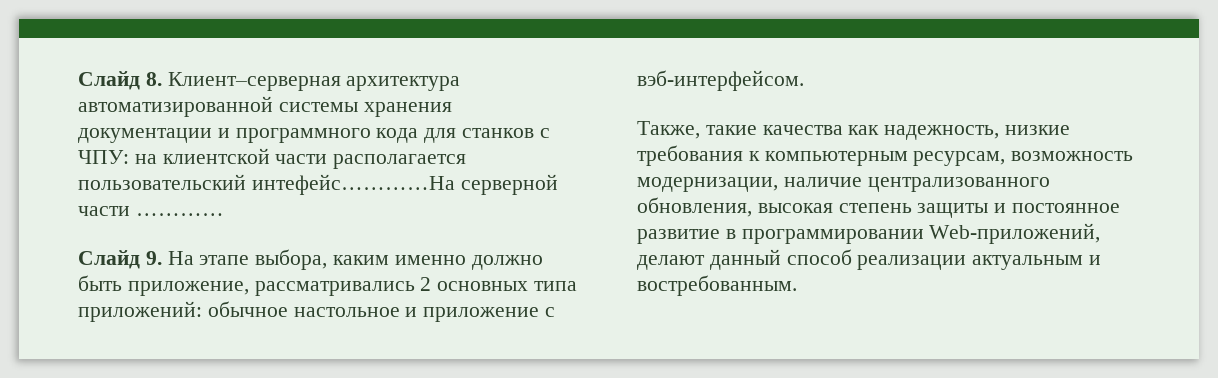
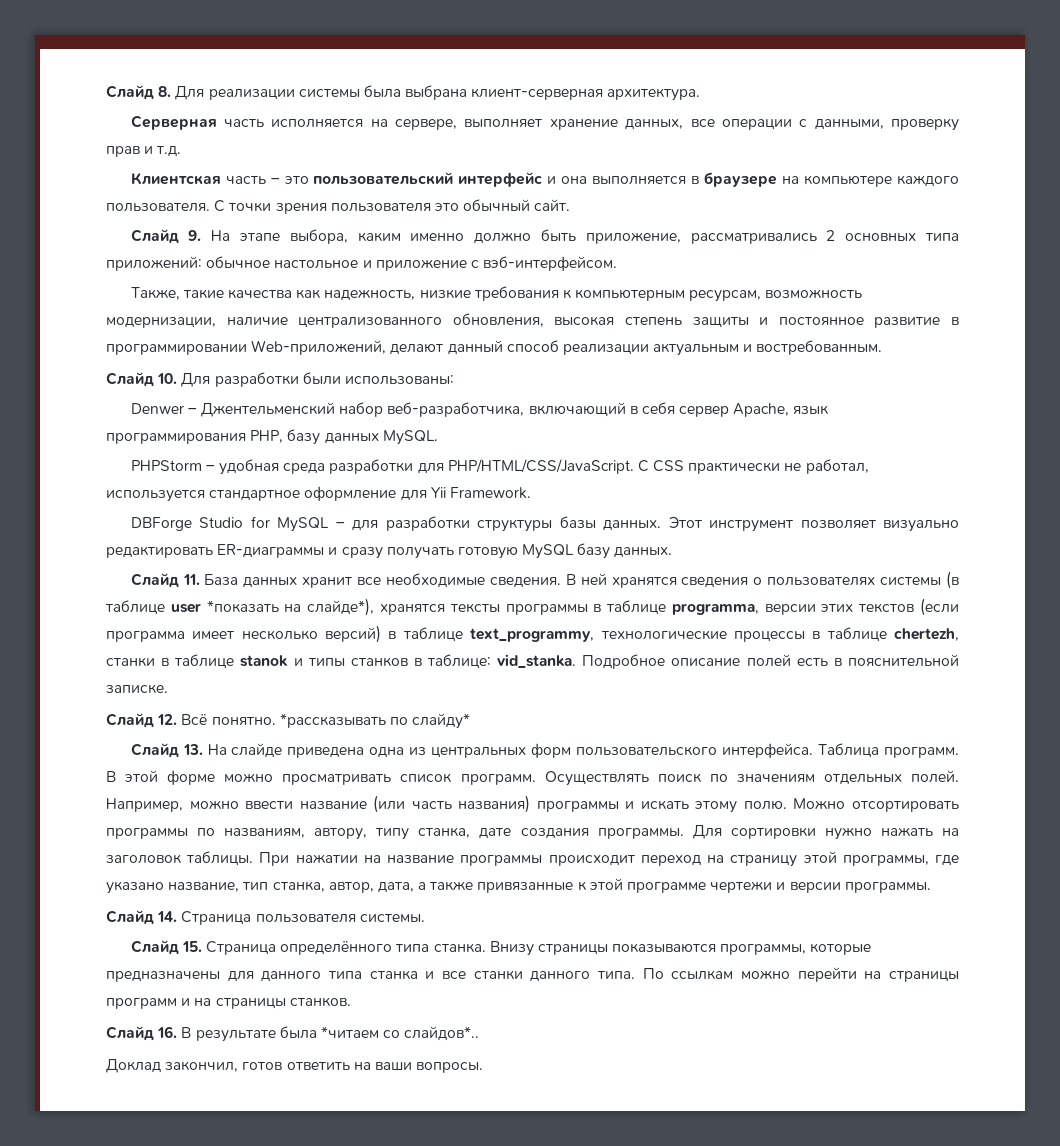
- Слайд 8. Клиент–серверная архитектура автоматизированной системы хранения документации и программного кода для станков с ЧПУ: на клиентской части располагается пользовательский интефейс…………На серверной части …………
+ Слайд 8. Для реализации системы была выбрана клиент-серверная архитектура.
+ Серверная часть исполняется на сервере, выполняет хранение данных, все операции с данными, проверку прав и т.д.
+ Клиентская часть – это пользовательский интерфейс и она выполняется в браузере на компьютере каждого пользователя. С точки зрения пользователя это обычный сайт.
+ Слайд 10. Для разработки были использованы:
+ Denwer – Джентельменский набор веб-разработчика, включающий в себя сервер Apache, язык программирования PHP, базу данных MySQL.
+ PHPStorm – удобная среда разработки для PHP/HTML/CSS/JavaScript. C CSS практически не работал, используется стандартное оформление для Yii Framework.
+ DBForge Studio for MySQL – для разработки структуры базы данных. Этот инструмент позволяет визуально редактировать ER-диаграммы и сразу получать готовую MySQL базу данных.
+ Слайд 11. База данных хранит все необходимые сведения. В ней хранятся сведения о пользователях системы (в таблице user *показать на слайде*), хранятся тексты программы в таблице programma, версии этих текстов (если программа имеет несколько версий) в таблице text_programmy, технологические процессы в таблице chertezh, станки в таблице stanok и типы станков в таблице: vid_stanka. Подробное описание полей есть в пояснительной записке.
+ Слайд 12. Всё понятно. *рассказывать по слайду*
+ Слайд 13. На слайде приведена одна из центральных форм пользовательского интерфейса. Таблица программ. В этой форме можно просматривать список программ. Осуществлять поиск по значениям отдельных полей. Например, можно ввести название (или часть названия) программы и искать этому полю. Можно отсортировать программы по названиям, автору, типу станка, дате создания программы. Для сортировки нужно нажать на заголовок таблицы. При нажатии на название программы происходит переход на страницу этой программы, где указано название, тип станка, автор, дата, а также привязанные к этой программе чертежи и версии программы.
+ Слайд 14. Страница пользователя системы.
+ Слайд 15. Страница определённого типа станка. Внизу страницы показываются программы, которые предназначены для данного типа станка и все станки данного типа. По ссылкам можно перейти на страницы программ и на страницы станков.
+ Слайд 16. В результате была *читаем со слайдов*..
+ Доклад закончил, готов ответить на ваши вопросы.

